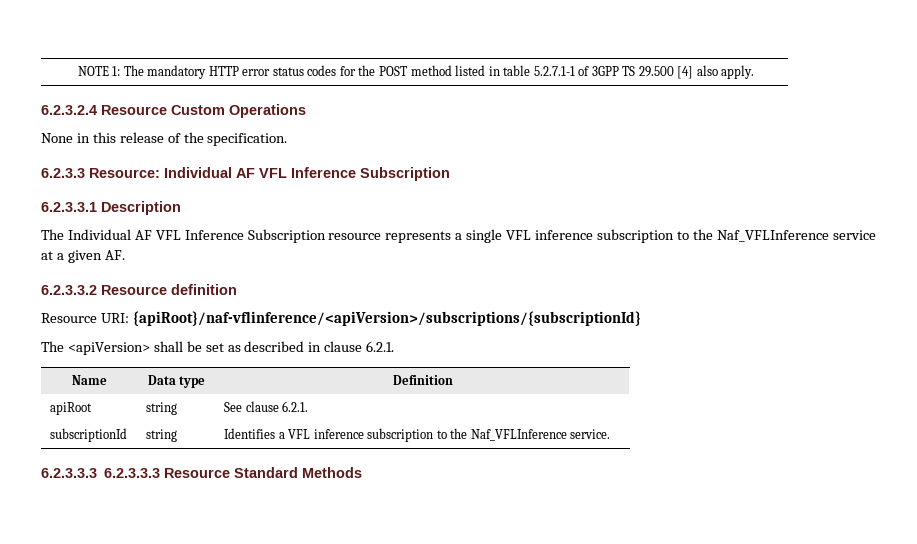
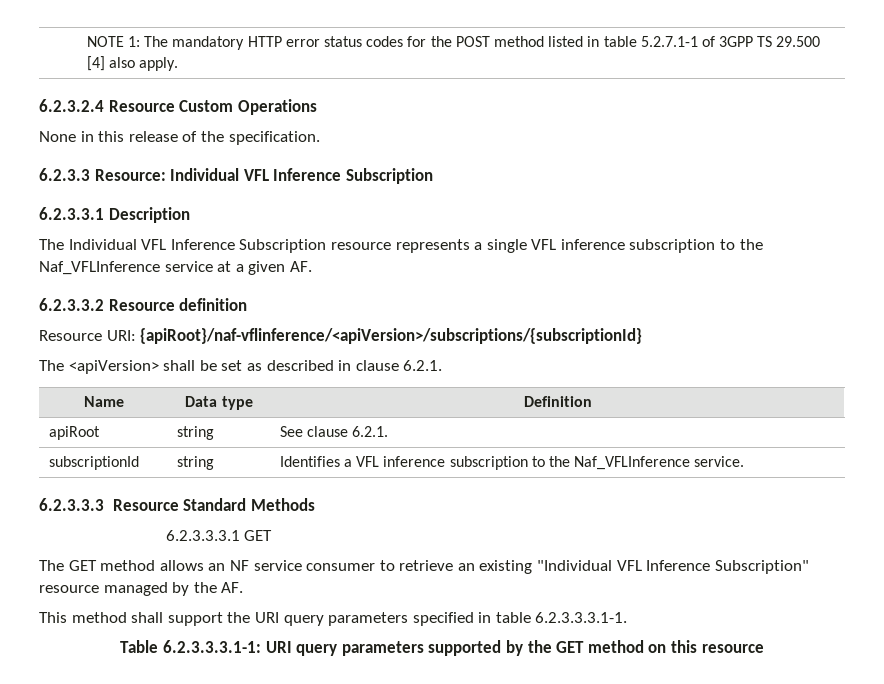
- 6.2.3.3 Resource: Individual AF VFL Inference Subscription
+ 6.2.3.3 Resource: Individual VFL Inference Subscription
- The Individual AF VFL Inference Subscription resource represents a single VFL inference subscription to the Naf_VFLInference service at a given AF.
+ The Individual VFL Inference Subscription resource represents a single VFL inference subscription to the Naf_VFLInference service at a given AF.
- 6.2.3.3.3 6.2.3.3.3 Resource Standard Methods
+ 6.2.3.3.3 Resource Standard Methods
+ 6.2.3.3.3.1 GET
+ The GET method allows an NF service consumer to retrieve an existing "Individual VFL Inference Subscription" resource managed by the AF.
+ This method shall support the URI query parameters specified in table 6.2.3.3.3.1-1.
+ Table 6.2.3.3.3.1-1: URI query parameters supported by the GET method on this resource

